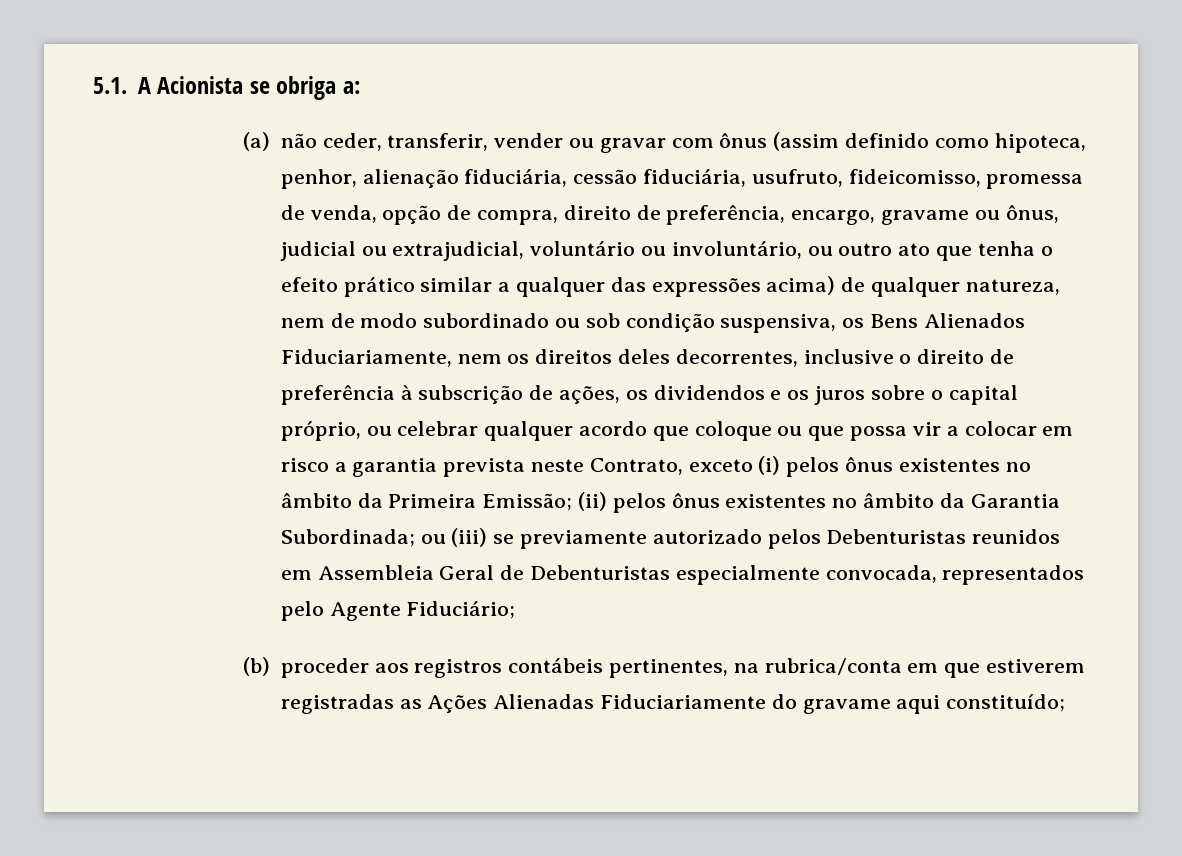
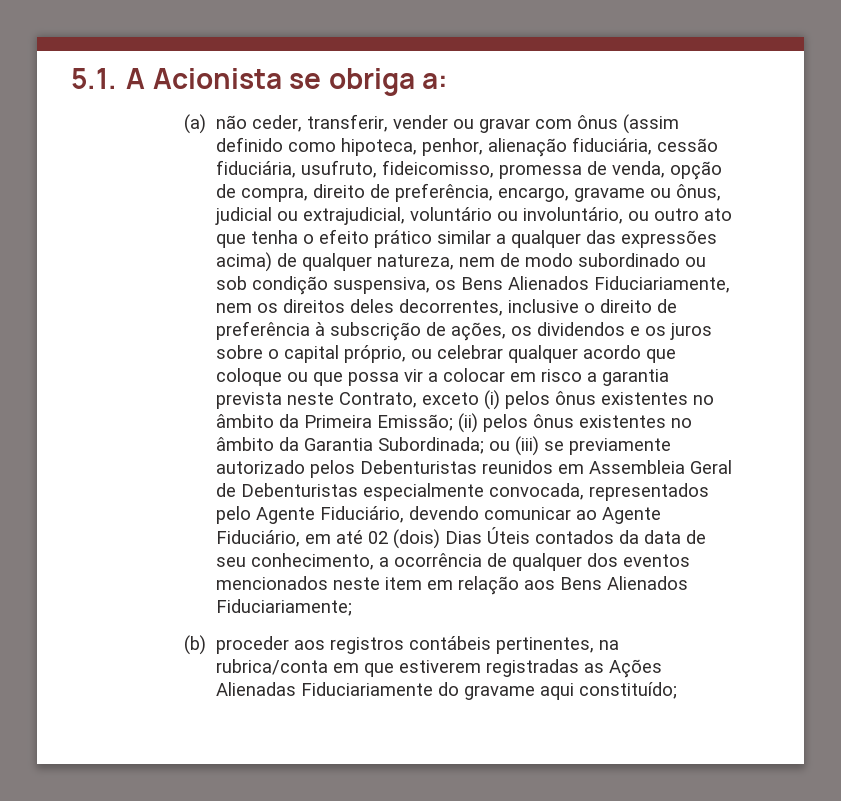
- ou (iii) se previamente autorizado pelos Debenturistas reunidos em Assembleia Geral de Debenturistas especialmente convocada, representados pelo Agente Fiduciário;
+ ou (iii) se previamente autorizado pelos Debenturistas reunidos em Assembleia Geral de Debenturistas especialmente convocada, representados pelo Agente Fiduciário, devendo comunicar ao Agente Fiduciário, em até 02 (dois) Dias Úteis contados da data de seu conhecimento, a ocorrência de qualquer dos eventos mencionados neste item em relação aos Bens Alienados Fiduciariamente;

